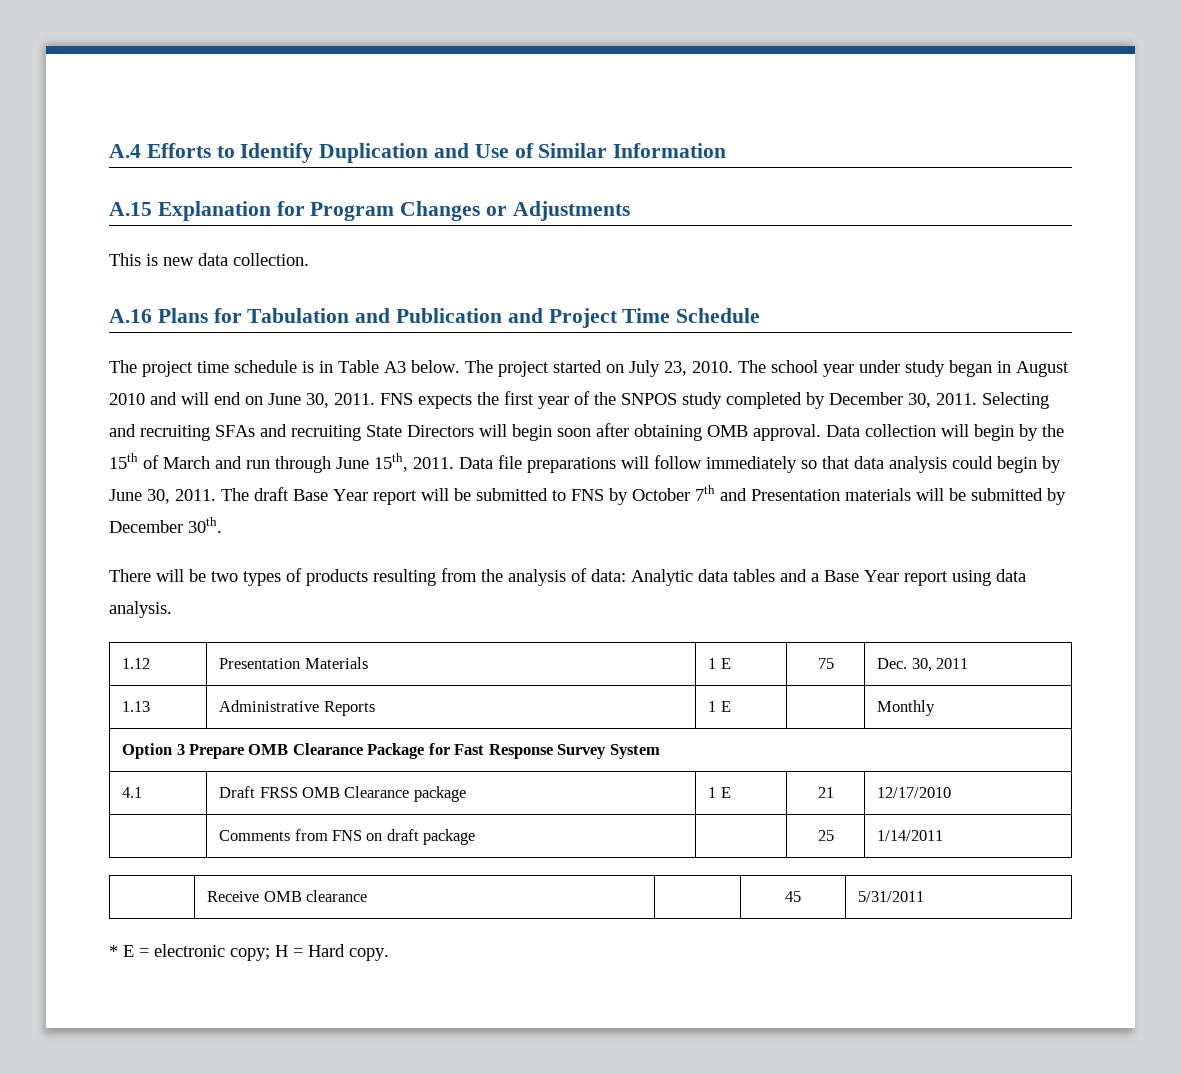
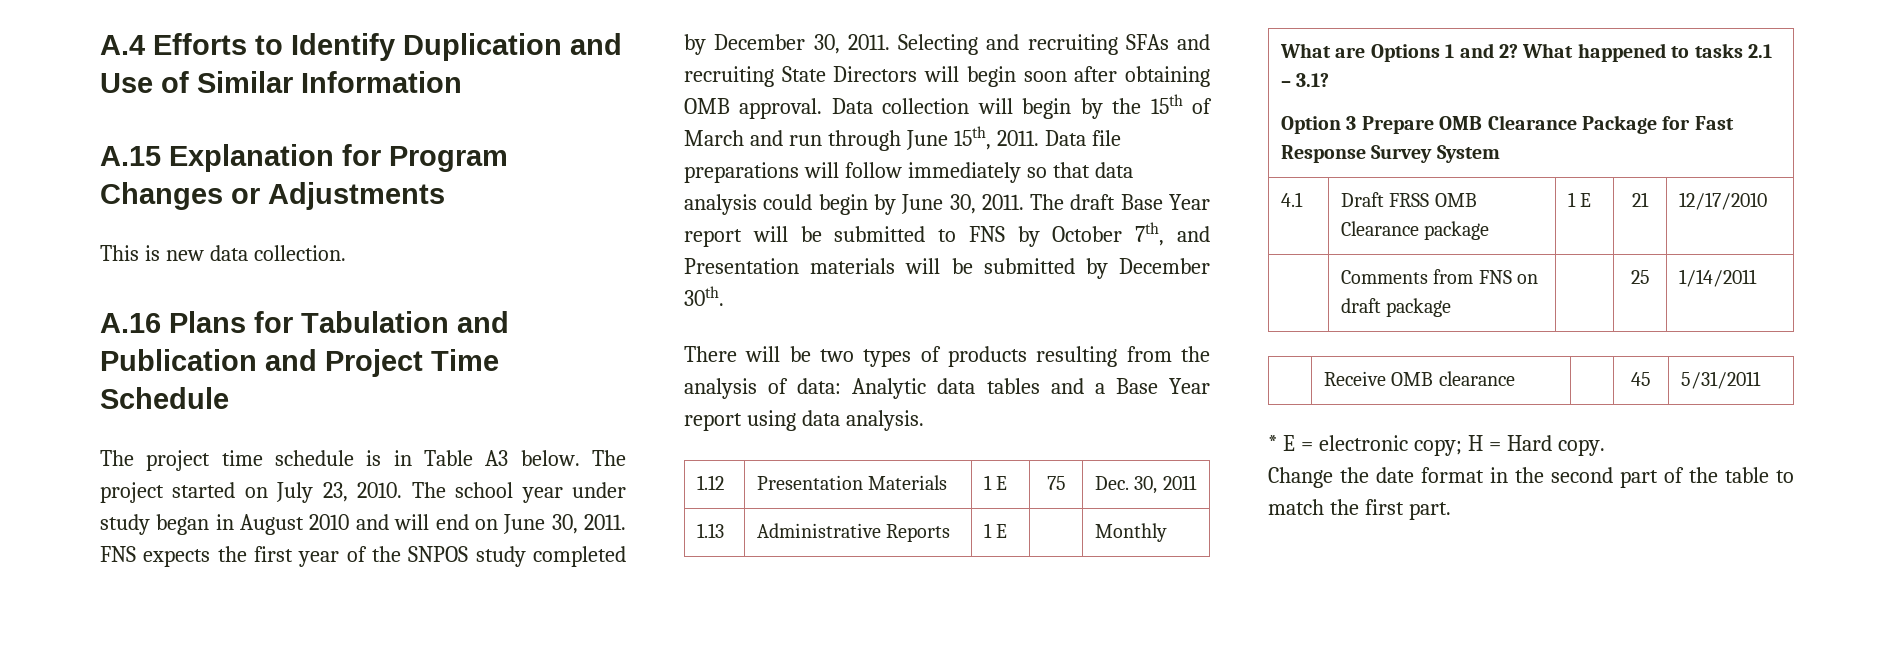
- The draft Base Year report will be submitted to FNS by October 7th and Presentation materials will be submitted by December 30th.
+ The draft Base Year report will be submitted to FNS by October 7th, and Presentation materials will be submitted by December 30th.
+ What are Options 1 and 2? What happened to tasks 2.1 – 3.1?
+ Change the date format in the second part of the table to match the first part.

